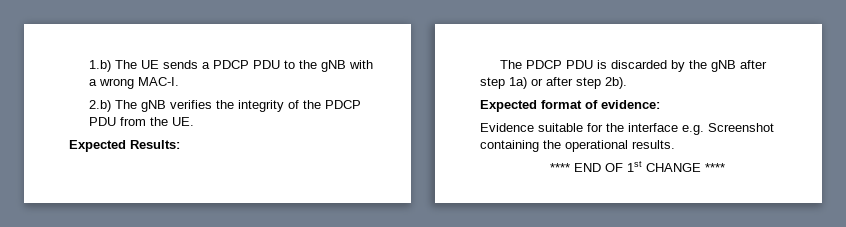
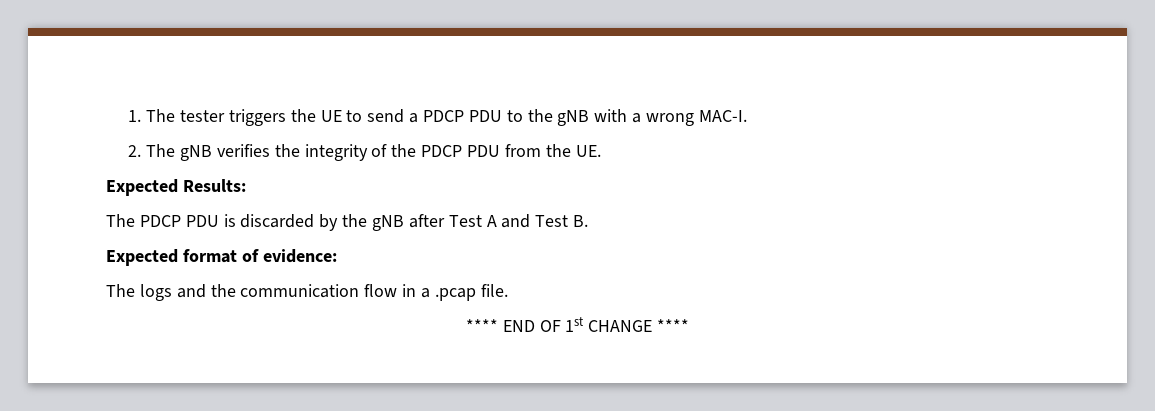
- 1.b) The UE sends a PDCP PDU to the gNB with a wrong MAC-I.
+ 1. The tester triggers the UE to send a PDCP PDU to the gNB with a wrong MAC-I.
- 2.b) The gNB verifies the integrity of the PDCP PDU from the UE.
+ 2. The gNB verifies the integrity of the PDCP PDU from the UE.
- The PDCP PDU is discarded by the gNB after step 1a) or after step 2b).
+ The PDCP PDU is discarded by the gNB after Test A and Test B.
  Expected format of evidence:
- Evidence suitable for the interface e.g. Screenshot containing the operational results.
+ The logs and the communication flow in a .pcap file.

